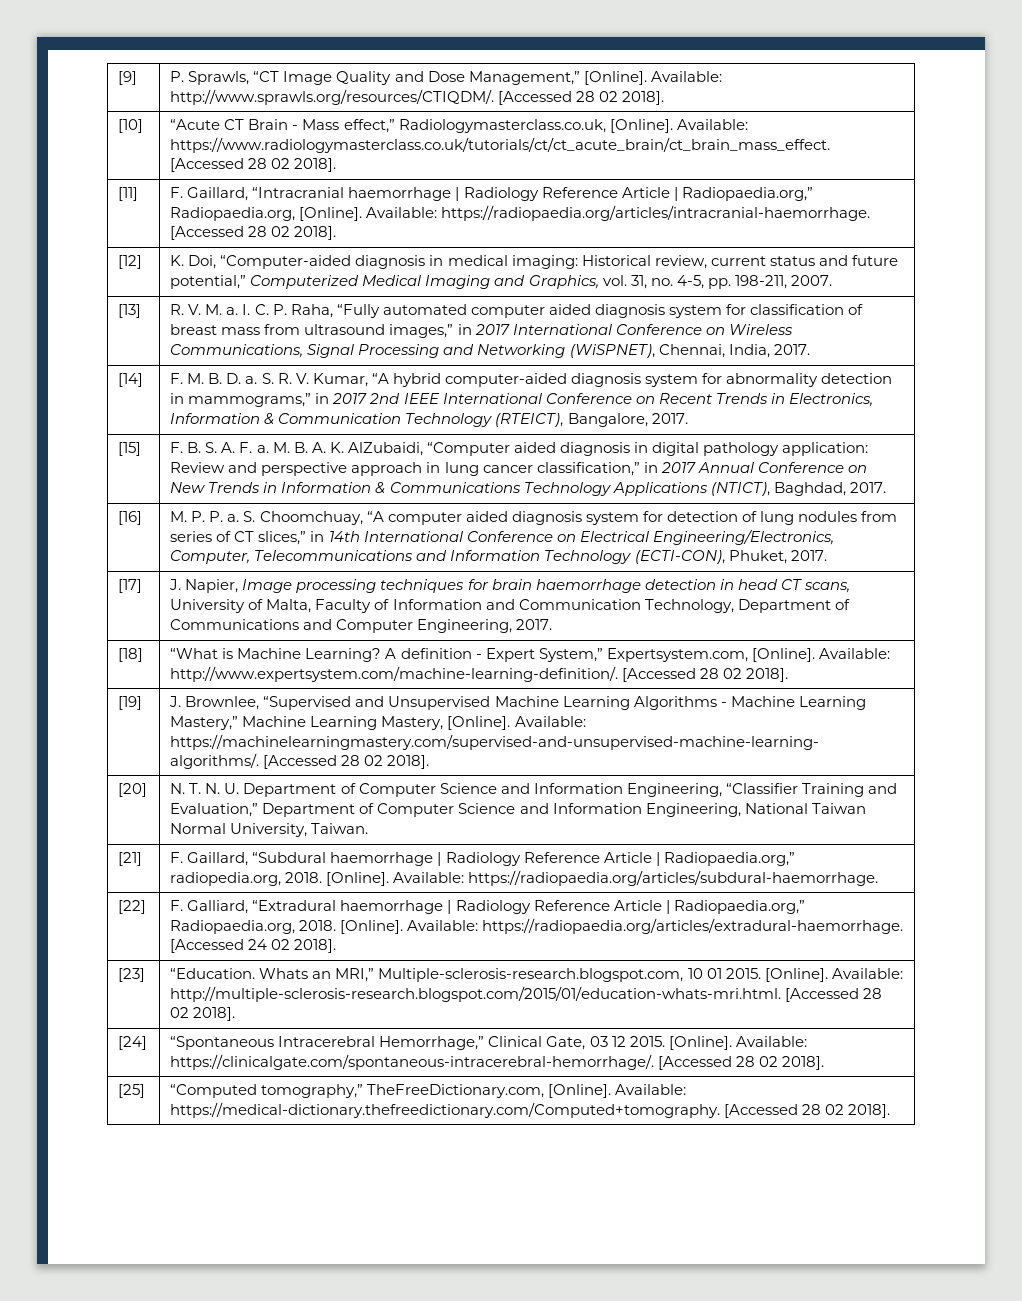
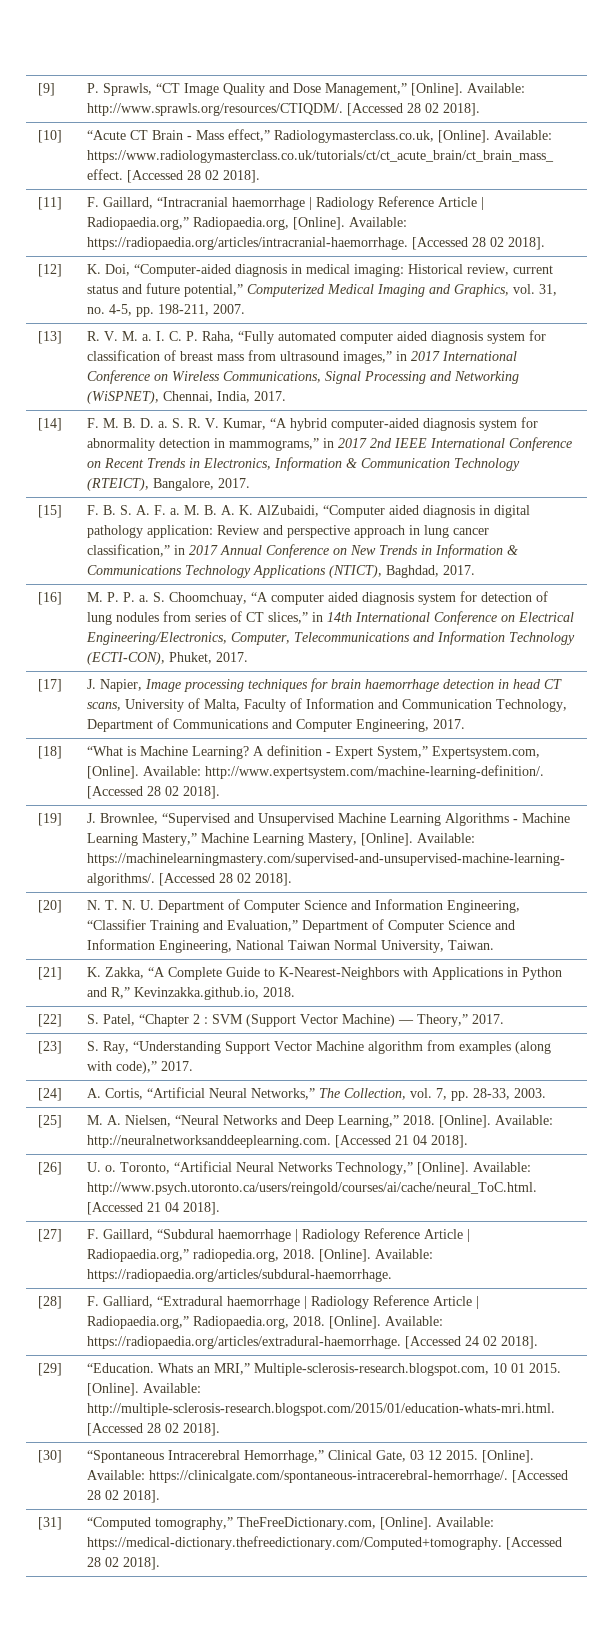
- [21] | F. Gaillard, “Subdural haemorrhage | Radiology Reference Article | Radiopaedia.org,” radiopedia.org, 2018. [Online]. Available: https://radiopaedia.org/articles/subdural-haemorrhage.
+ [21] | K. Zakka, “A Complete Guide to K-Nearest-Neighbors with Applications in Python and R,” Kevinzakka.github.io, 2018.
+ [22] | S. Patel, “Chapter 2 : SVM (Support Vector Machine) — Theory,” 2017.
+ [23] | S. Ray, “Understanding Support Vector Machine algorithm from examples (along with code),” 2017.
+ [24] | A. Cortis, “Artificial Neural Networks,” The Collection, vol. 7, pp. 28-33, 2003.
+ [25] | M. A. Nielsen, “Neural Networks and Deep Learning,” 2018. [Online]. Available: http://neuralnetworksanddeeplearning.com. [Accessed 21 04 2018].
+ [26] | U. o. Toronto, “Artificial Neural Networks Technology,” [Online]. Available: http://www.psych.utoronto.ca/users/reingold/courses/ai/cache/neural_ToC.html. [Accessed 21 04 2018].
+ [27] | F. Gaillard, “Subdural haemorrhage | Radiology Reference Article | Radiopaedia.org,” radiopedia.org, 2018. [Online]. Available: https://radiopaedia.org/articles/subdural-haemorrhage.
- [22] | F. Galliard, “Extradural haemorrhage | Radiology Reference Article | Radiopaedia.org,” Radiopaedia.org, 2018. [Online]. Available: https://radiopaedia.org/articles/extradural-haemorrhage. [Accessed 24 02 2018].
+ [28] | F. Galliard, “Extradural haemorrhage | Radiology Reference Article | Radiopaedia.org,” Radiopaedia.org, 2018. [Online]. Available: https://radiopaedia.org/articles/extradural-haemorrhage. [Accessed 24 02 2018].
- [23] | “Education. Whats an MRI,” Multiple-sclerosis-research.blogspot.com, 10 01 2015. [Online]. Available: http://multiple-sclerosis-research.blogspot.com/2015/01/education-whats-mri.html. [Accessed 28 02 2018].
+ [29] | “Education. Whats an MRI,” Multiple-sclerosis-research.blogspot.com, 10 01 2015. [Online]. Available: http://multiple-sclerosis-research.blogspot.com/2015/01/education-whats-mri.html. [Accessed 28 02 2018].
- [24] | “Spontaneous Intracerebral Hemorrhage,” Clinical Gate, 03 12 2015. [Online]. Available: https://clinicalgate.com/spontaneous-intracerebral-hemorrhage/. [Accessed 28 02 2018].
+ [30] | “Spontaneous Intracerebral Hemorrhage,” Clinical Gate, 03 12 2015. [Online]. Available: https://clinicalgate.com/spontaneous-intracerebral-hemorrhage/. [Accessed 28 02 2018].
- [25] | “Computed tomography,” TheFreeDictionary.com, [Online]. Available: https://medical-dictionary.thefreedictionary.com/Computed+tomography. [Accessed 28 02 2018].
+ [31] | “Computed tomography,” TheFreeDictionary.com, [Online]. Available: https://medical-dictionary.thefreedictionary.com/Computed+tomography. [Accessed 28 02 2018].

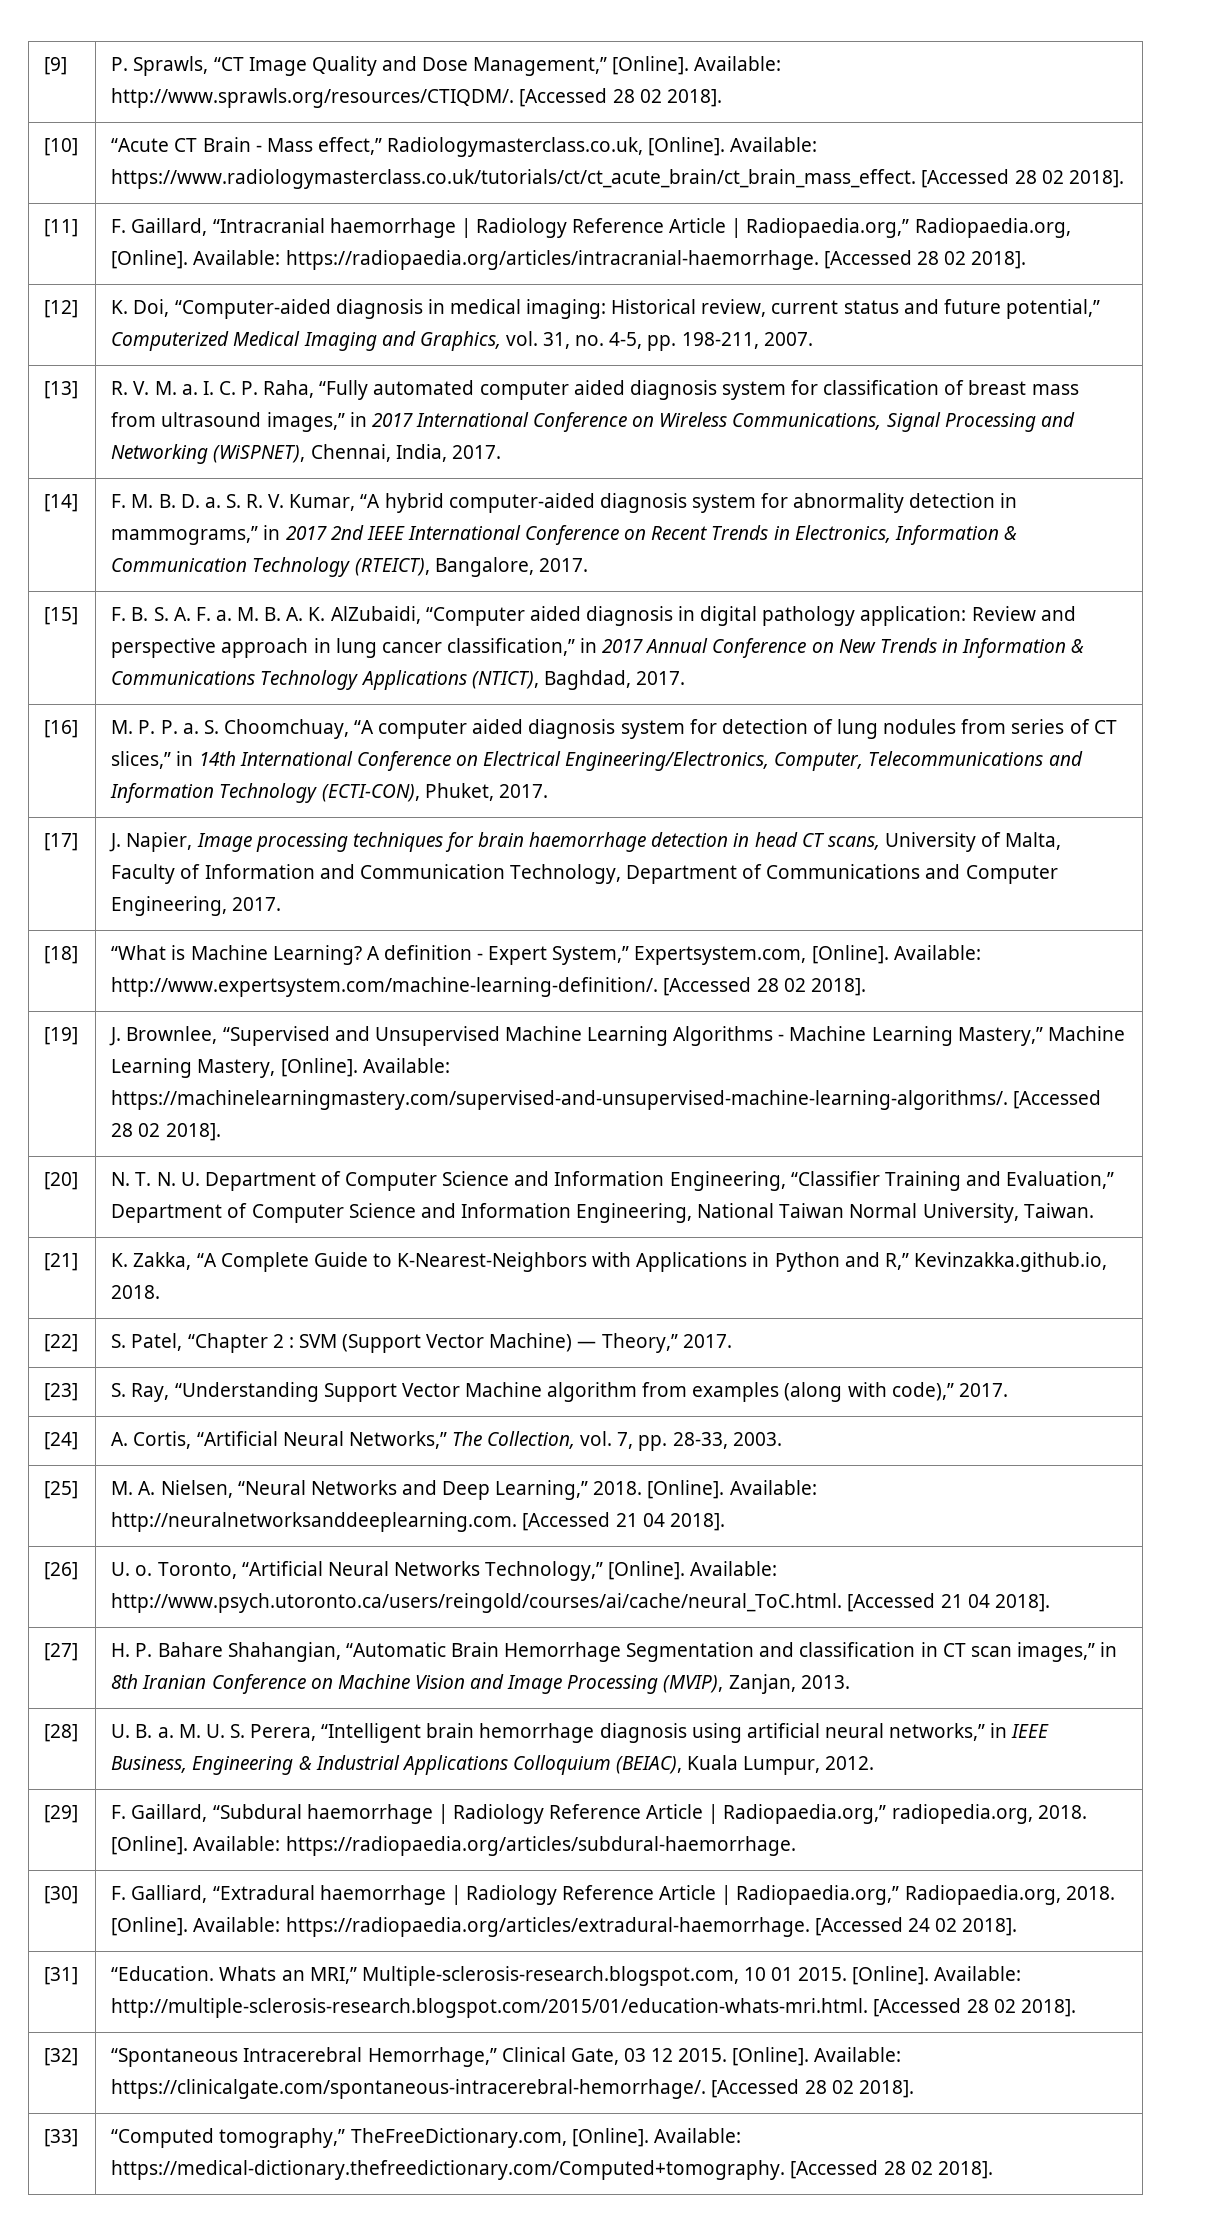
- [27] | F. Gaillard, “Subdural haemorrhage | Radiology Reference Article | Radiopaedia.org,” radiopedia.org, 2018. [Online]. Available: https://radiopaedia.org/articles/subdural-haemorrhage.
+ [27] | H. P. Bahare Shahangian, “Automatic Brain Hemorrhage Segmentation and classification in CT scan images,” in 8th Iranian Conference on Machine Vision and Image Processing (MVIP), Zanjan, 2013.
+ [28] | U. B. a. M. U. S. Perera, “Intelligent brain hemorrhage diagnosis using artificial neural networks,” in IEEE Business, Engineering & Industrial Applications Colloquium (BEIAC), Kuala Lumpur, 2012.
+ [29] | F. Gaillard, “Subdural haemorrhage | Radiology Reference Article | Radiopaedia.org,” radiopedia.org, 2018. [Online]. Available: https://radiopaedia.org/articles/subdural-haemorrhage.
- [28] | F. Galliard, “Extradural haemorrhage | Radiology Reference Article | Radiopaedia.org,” Radiopaedia.org, 2018. [Online]. Available: https://radiopaedia.org/articles/extradural-haemorrhage. [Accessed 24 02 2018].
+ [30] | F. Galliard, “Extradural haemorrhage | Radiology Reference Article | Radiopaedia.org,” Radiopaedia.org, 2018. [Online]. Available: https://radiopaedia.org/articles/extradural-haemorrhage. [Accessed 24 02 2018].
- [29] | “Education. Whats an MRI,” Multiple-sclerosis-research.blogspot.com, 10 01 2015. [Online]. Available: http://multiple-sclerosis-research.blogspot.com/2015/01/education-whats-mri.html. [Accessed 28 02 2018].
+ [31] | “Education. Whats an MRI,” Multiple-sclerosis-research.blogspot.com, 10 01 2015. [Online]. Available: http://multiple-sclerosis-research.blogspot.com/2015/01/education-whats-mri.html. [Accessed 28 02 2018].
- [30] | “Spontaneous Intracerebral Hemorrhage,” Clinical Gate, 03 12 2015. [Online]. Available: https://clinicalgate.com/spontaneous-intracerebral-hemorrhage/. [Accessed 28 02 2018].
+ [32] | “Spontaneous Intracerebral Hemorrhage,” Clinical Gate, 03 12 2015. [Online]. Available: https://clinicalgate.com/spontaneous-intracerebral-hemorrhage/. [Accessed 28 02 2018].
- [31] | “Computed tomography,” TheFreeDictionary.com, [Online]. Available: https://medical-dictionary.thefreedictionary.com/Computed+tomography. [Accessed 28 02 2018].
+ [33] | “Computed tomography,” TheFreeDictionary.com, [Online]. Available: https://medical-dictionary.thefreedictionary.com/Computed+tomography. [Accessed 28 02 2018].

